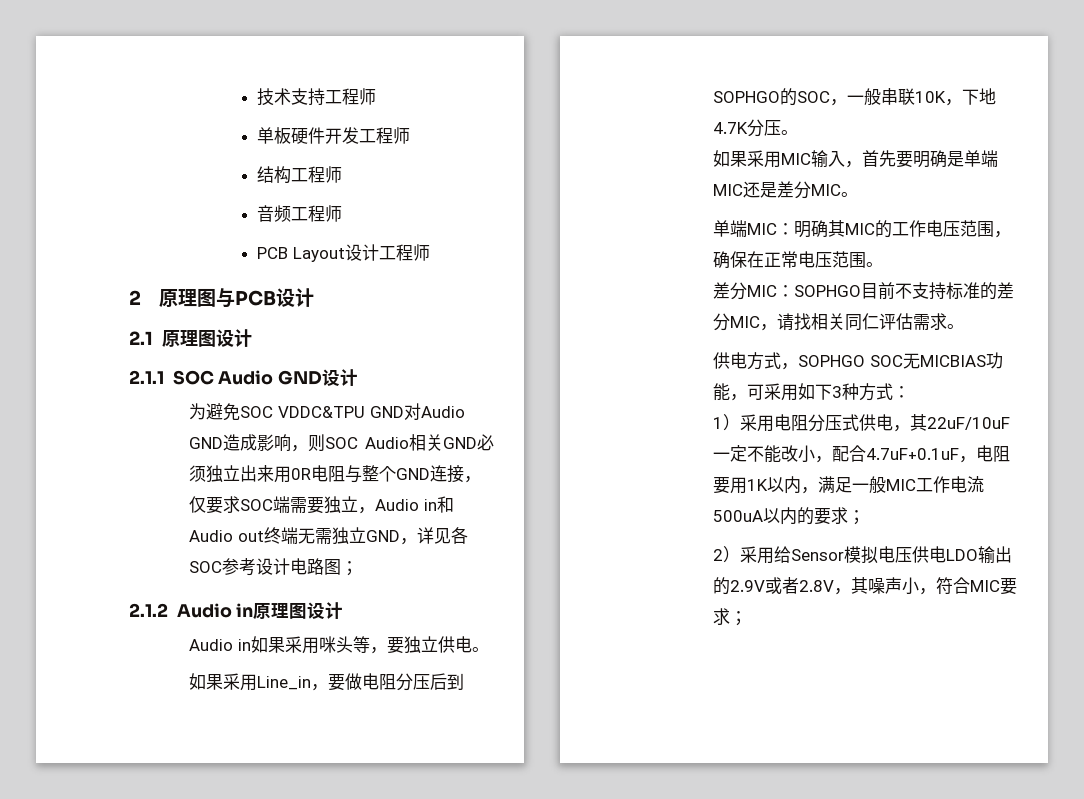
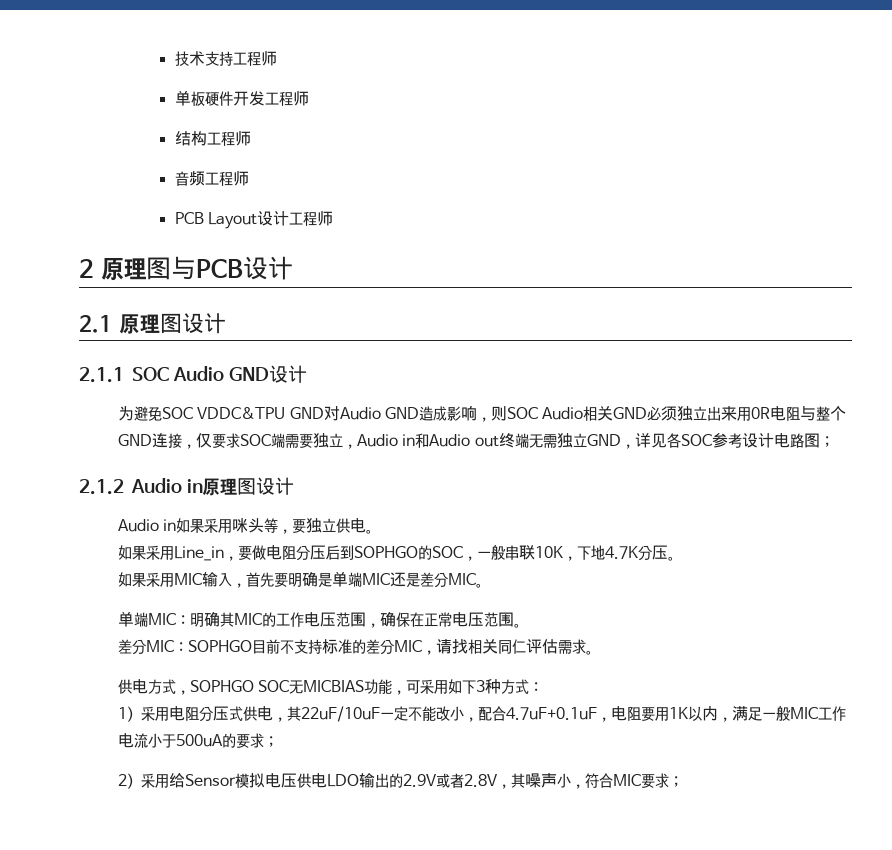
- 1）采用电阻分压式供电，其22uF/10uF一定不能改小，配合4.7uF+0.1uF，电阻要用1K以内，满足一般MIC工作电流500uA以内的要求；
+ 1）采用电阻分压式供电，其22uF/10uF一定不能改小，配合4.7uF+0.1uF，电阻要用1K以内，满足一般MIC工作电流小于500uA的要求；

